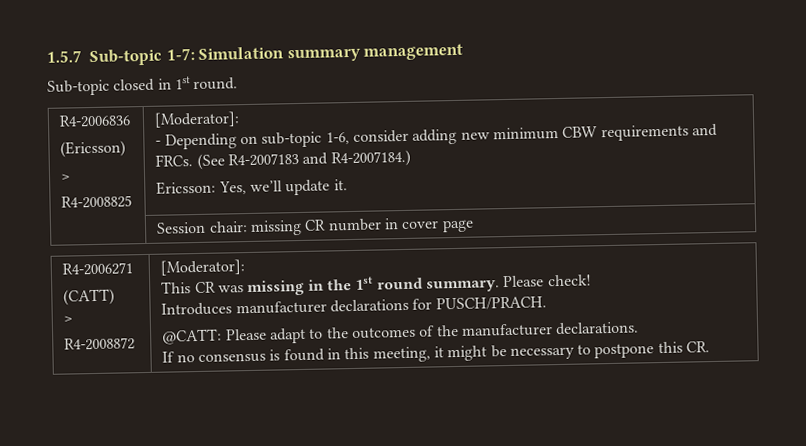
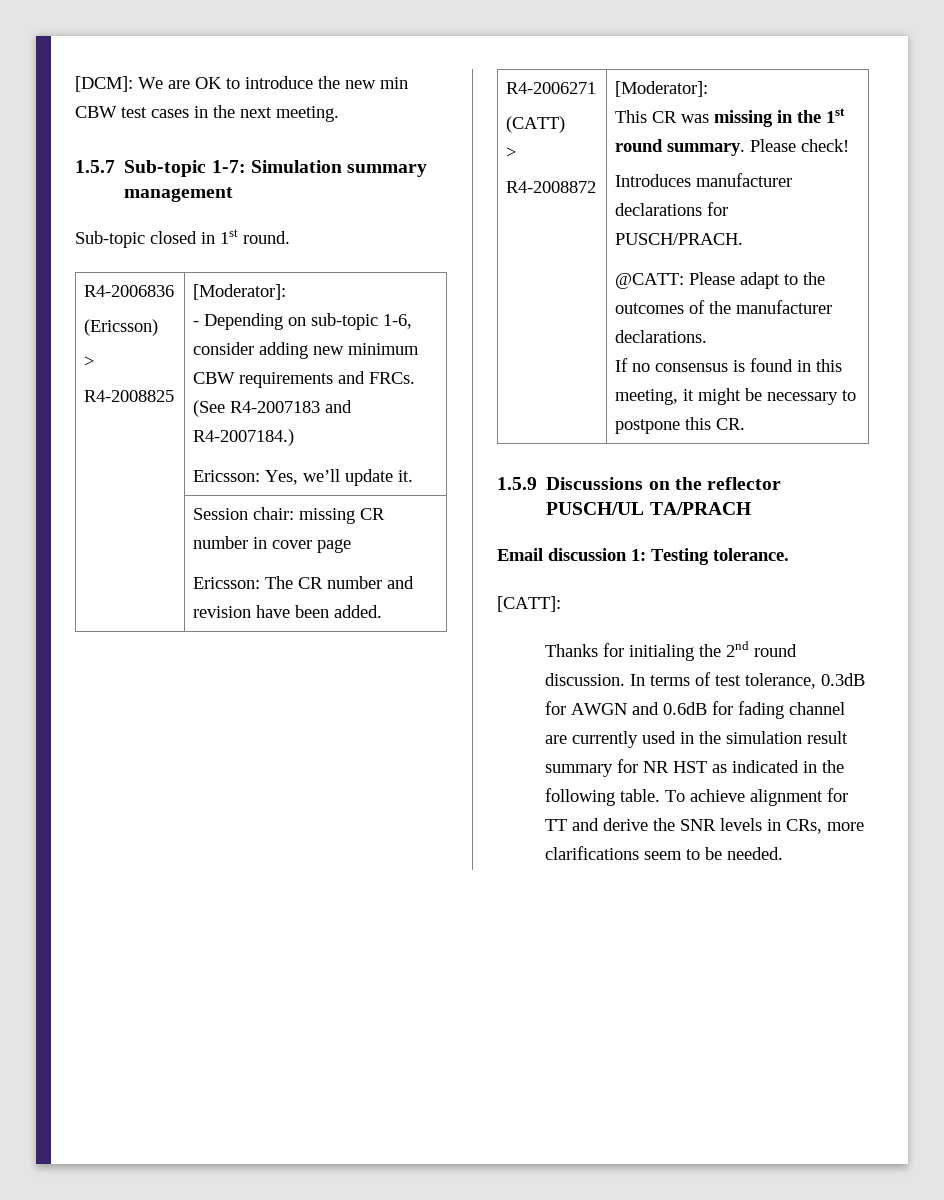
+ [DCM]: We are OK to introduce the new min CBW test cases in the next meeting.
  | Session chair: missing CR number in cover page
+ Ericsson: The CR number and revision have been added.
+ 1.5.9 Discussions on the reflector PUSCH/UL TA/PRACH
+ Email discussion 1: Testing tolerance.
+ [CATT]:
+ Thanks for initialing the 2nd round discussion. In terms of test tolerance, 0.3dB for AWGN and 0.6dB for fading channel are currently used in the simulation result summary for NR HST as indicated in the following table. To achieve alignment for TT and derive the SNR levels in CRs, more clarifications seem to be needed.

